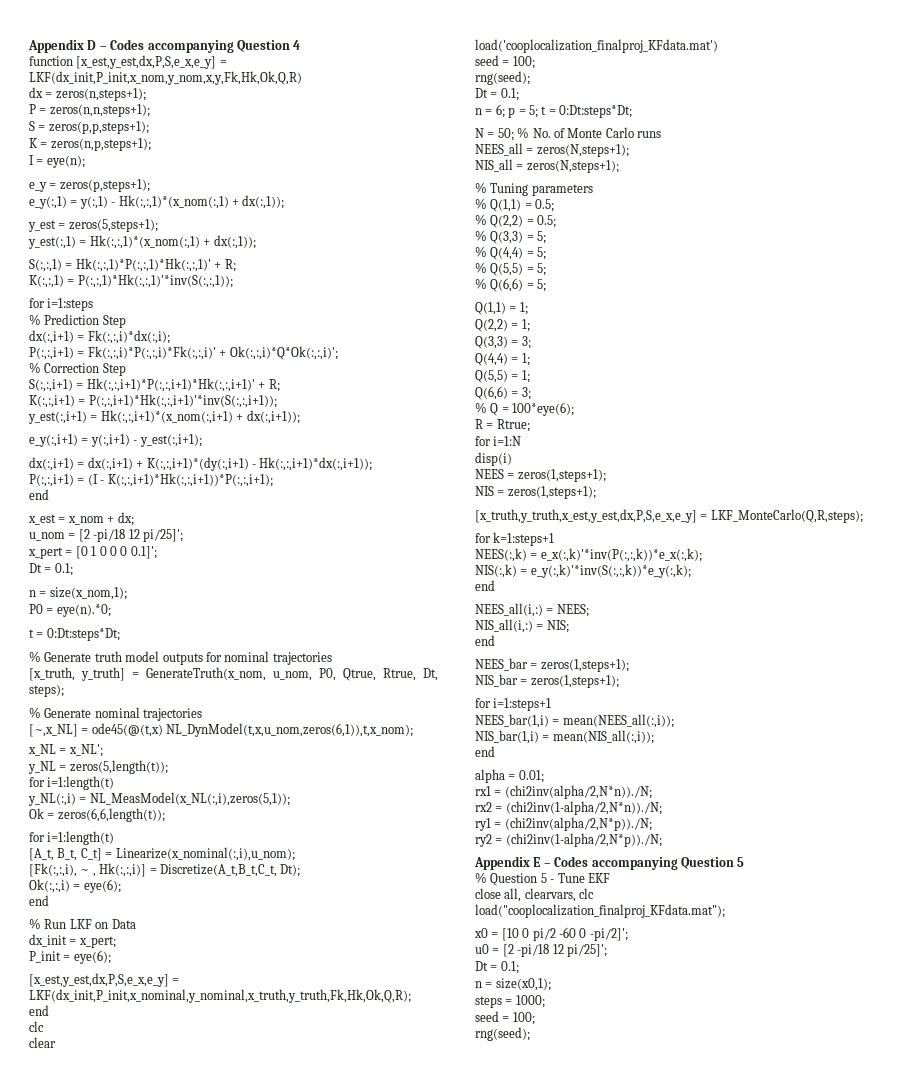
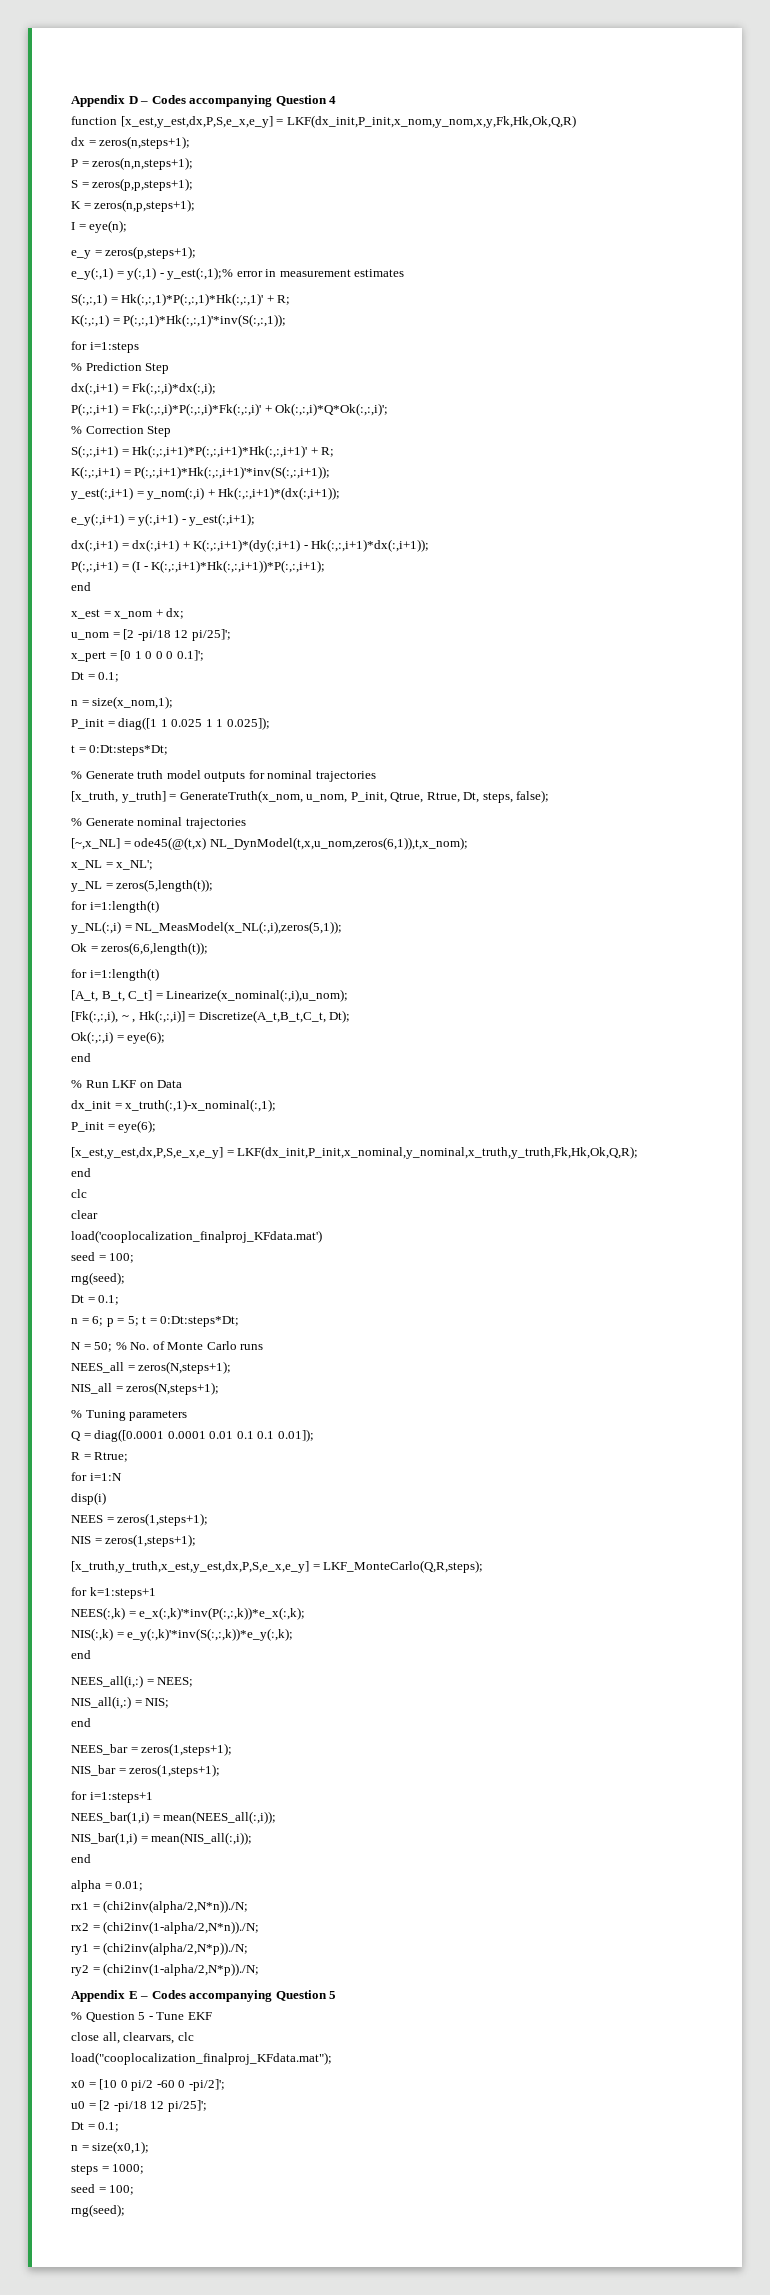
- e_y(:,1) = y(:,1) - Hk(:,:,1)*(x_nom(:,1) + dx(:,1));
- y_est = zeros(5,steps+1);
- y_est(:,1) = Hk(:,:,1)*(x_nom(:,1) + dx(:,1));
+ e_y(:,1) = y(:,1) - y_est(:,1);% error in measurement estimates
- y_est(:,i+1) = Hk(:,:,i+1)*(x_nom(:,i+1) + dx(:,i+1));
+ y_est(:,i+1) = y_nom(:,i) + Hk(:,:,i+1)*(dx(:,i+1));
- P0 = eye(n).*0;
+ P_init = diag([1 1 0.025 1 1 0.025]);
- [x_truth, y_truth] = GenerateTruth(x_nom, u_nom, P0, Qtrue, Rtrue, Dt, steps);
+ [x_truth, y_truth] = GenerateTruth(x_nom, u_nom, P_init, Qtrue, Rtrue, Dt, steps, false);
- dx_init = x_pert;
+ dx_init = x_truth(:,1)-x_nominal(:,1);
- % Q(1,1) = 0.5;
- % Q(2,2) = 0.5;
- % Q(3,3) = 5;
- % Q(4,4) = 5;
- % Q(5,5) = 5;
- % Q(6,6) = 5;
- Q(1,1) = 1;
- Q(2,2) = 1;
- Q(3,3) = 3;
- Q(4,4) = 1;
- Q(5,5) = 1;
- Q(6,6) = 3;
- % Q = 100*eye(6);
+ Q = diag([0.0001 0.0001 0.01 0.1 0.1 0.01]);

